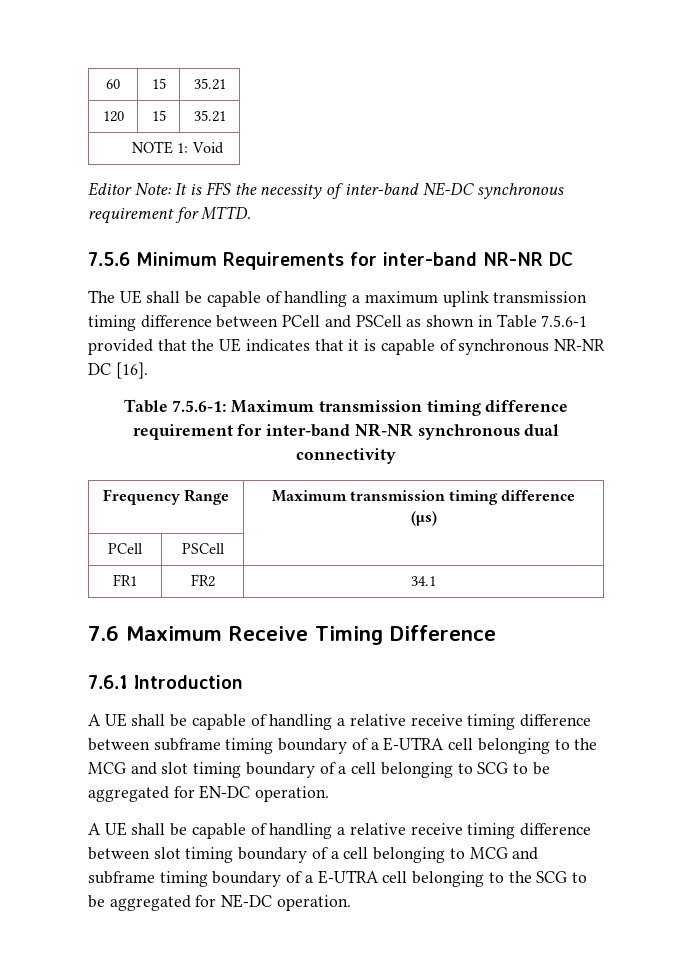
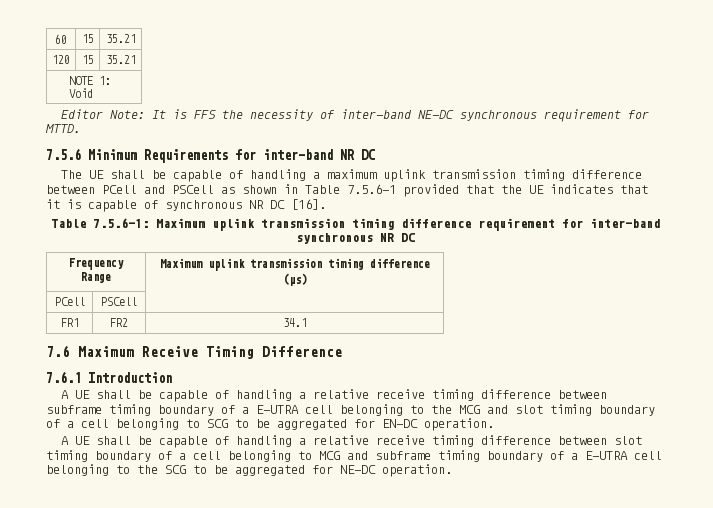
- 7.5.6 Minimum Requirements for inter-band NR-NR DC
+ 7.5.6 Minimum Requirements for inter-band NR DC
- The UE shall be capable of handling a maximum uplink transmission timing difference between PCell and PSCell as shown in Table 7.5.6-1 provided that the UE indicates that it is capable of synchronous NR-NR DC [16].
+ The UE shall be capable of handling a maximum uplink transmission timing difference between PCell and PSCell as shown in Table 7.5.6-1 provided that the UE indicates that it is capable of synchronous NR DC [16].
- Table 7.5.6-1: Maximum transmission timing difference requirement for inter-band NR-NR synchronous dual connectivity
+ Table 7.5.6-1: Maximum uplink transmission timing difference requirement for inter-band synchronous NR DC
- Frequency Range | Maximum transmission timing difference (µs)
+ Frequency Range | Maximum uplink transmission timing difference (µs)

